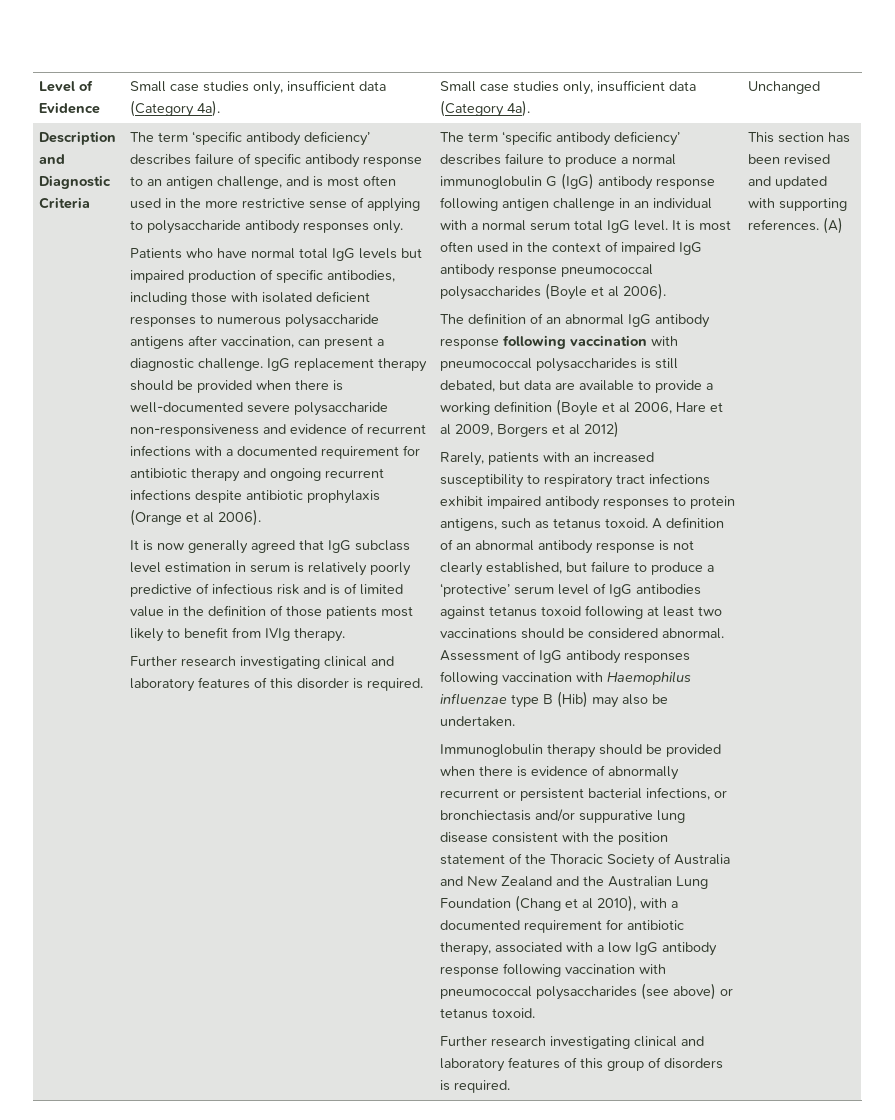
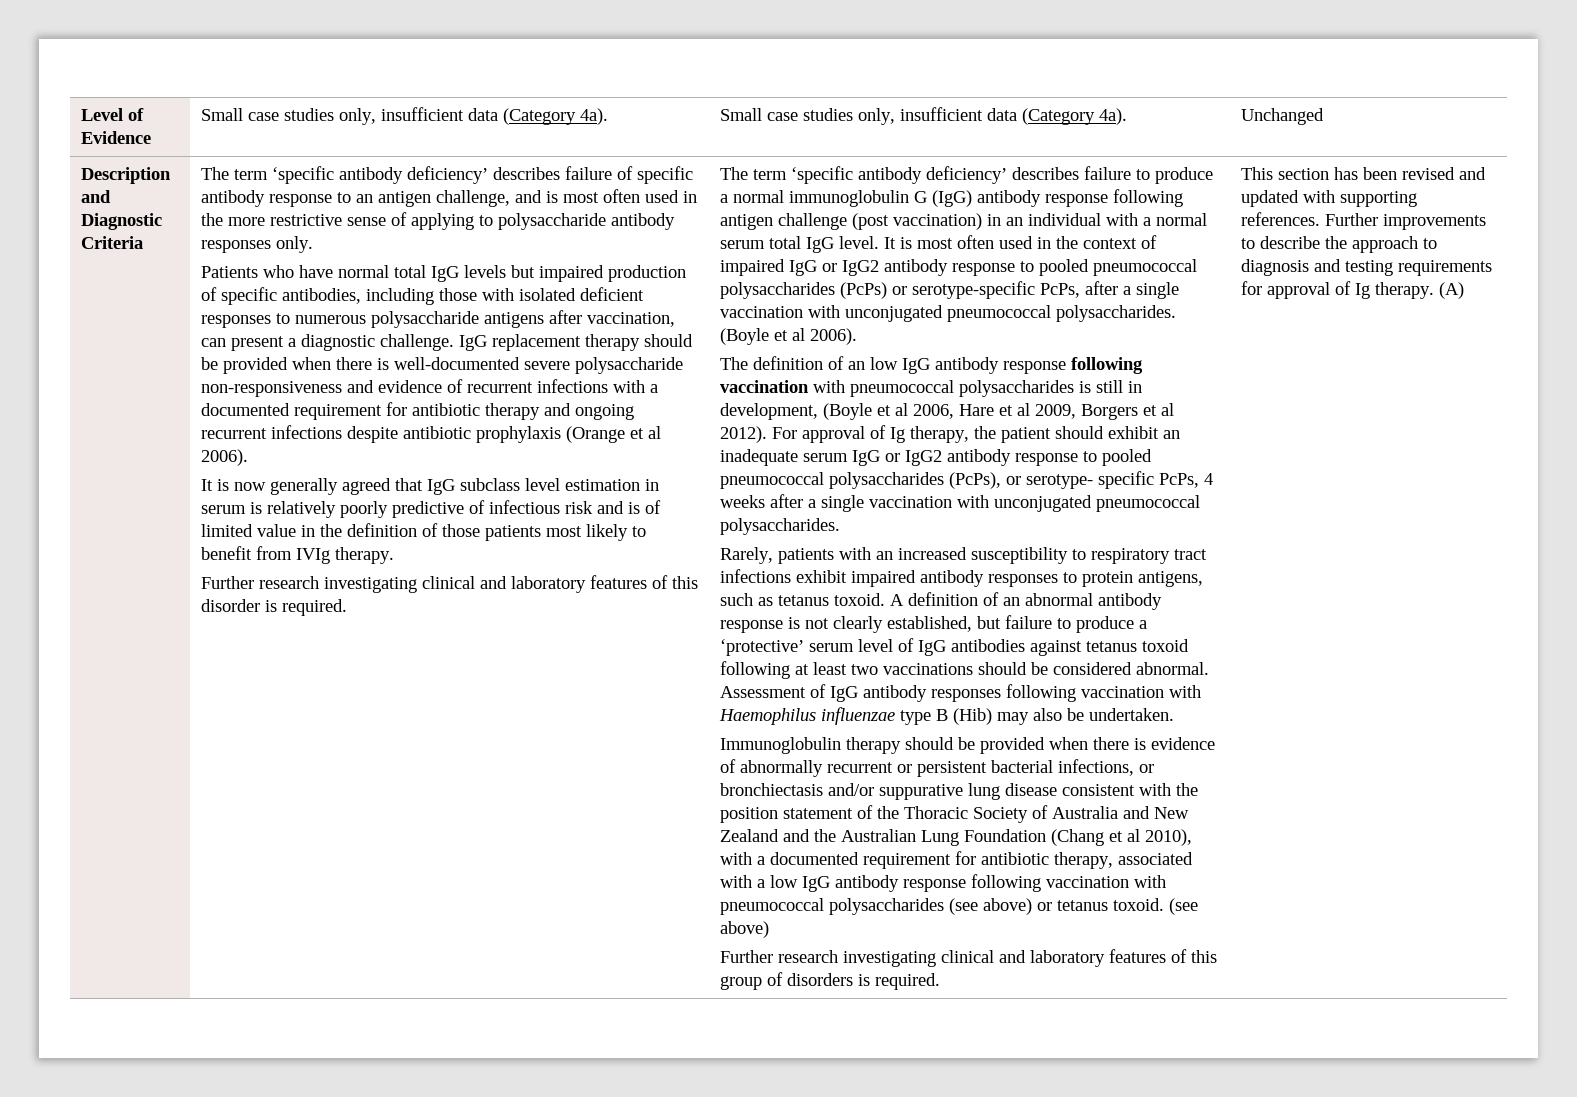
- The term ‘specific antibody deficiency’ describes failure to produce a normal immunoglobulin G (IgG) antibody response following antigen challenge in an individual with a normal serum total IgG level.
+ The term ‘specific antibody deficiency’ describes failure to produce a normal immunoglobulin G (IgG) antibody response following antigen challenge (post vaccination) in an individual with a normal serum total IgG level.
- It is most often used in the context of impaired IgG antibody response pneumococcal polysaccharides (Boyle et al 2006).
+ It is most often used in the context of impaired IgG or IgG2 antibody response to pooled pneumococcal polysaccharides (PcPs) or serotype-specific PcPs, after a single vaccination with unconjugated pneumococcal polysaccharides. (Boyle et al 2006).
- The definition of an abnormal IgG antibody response following vaccination with pneumococcal polysaccharides is still debated, but data are available to provide a working definition (Boyle et al 2006, Hare et al 2009, Borgers et al 2012)
+ The definition of an low IgG antibody response following vaccination with pneumococcal polysaccharides is still in development, (Boyle et al 2006, Hare et al 2009, Borgers et al 2012). For approval of Ig therapy, the patient should exhibit an inadequate serum IgG or IgG2 antibody response to pooled pneumococcal polysaccharides (PcPs), or serotype- specific PcPs, 4 weeks after a single vaccination with unconjugated pneumococcal polysaccharides.
- Immunoglobulin therapy should be provided when there is evidence of abnormally recurrent or persistent bacterial infections, or bronchiectasis and/or suppurative lung disease consistent with the position statement of the Thoracic Society of Australia and New Zealand and the Australian Lung Foundation (Chang et al 2010), with a documented requirement for antibiotic therapy, associated with a low IgG antibody response following vaccination with pneumococcal polysaccharides (see above) or tetanus toxoid.
+ Immunoglobulin therapy should be provided when there is evidence of abnormally recurrent or persistent bacterial infections, or bronchiectasis and/or suppurative lung disease consistent with the position statement of the Thoracic Society of Australia and New Zealand and the Australian Lung Foundation (Chang et al 2010), with a documented requirement for antibiotic therapy, associated with a low IgG antibody response following vaccination with pneumococcal polysaccharides (see above) or tetanus toxoid. (see above)
+ Further improvements to describe the approach to diagnosis and testing requirements for approval of Ig therapy.

